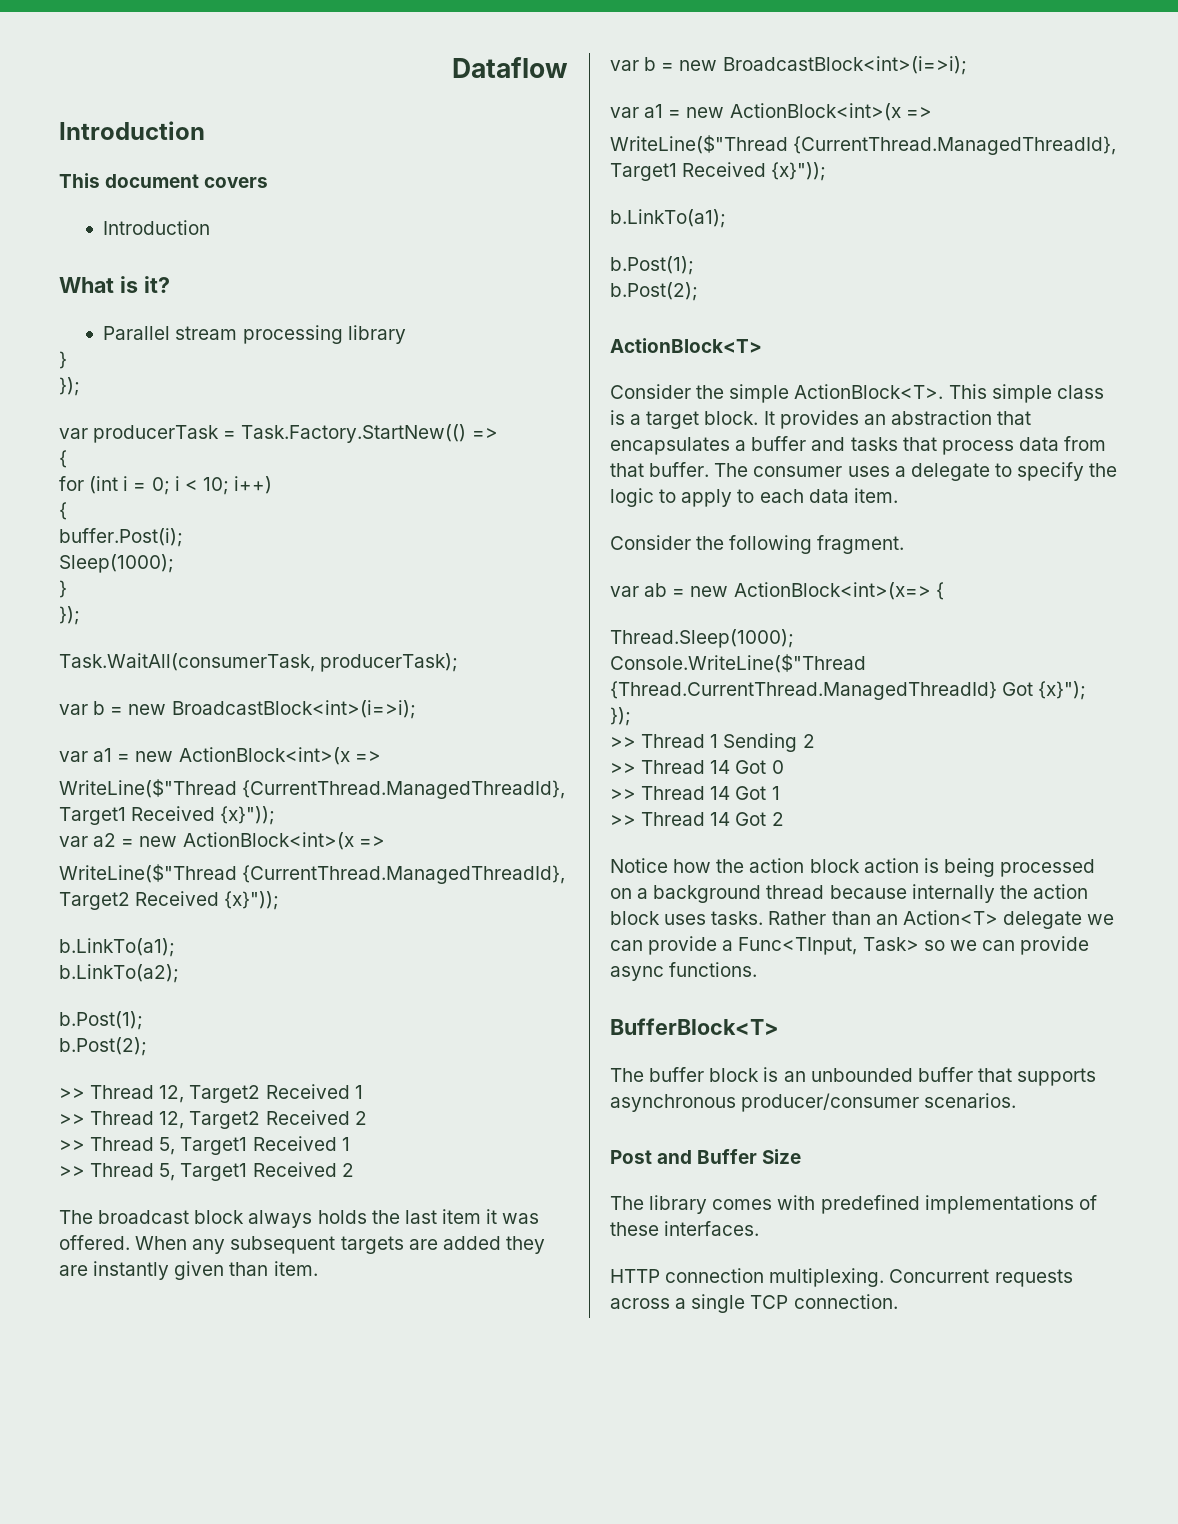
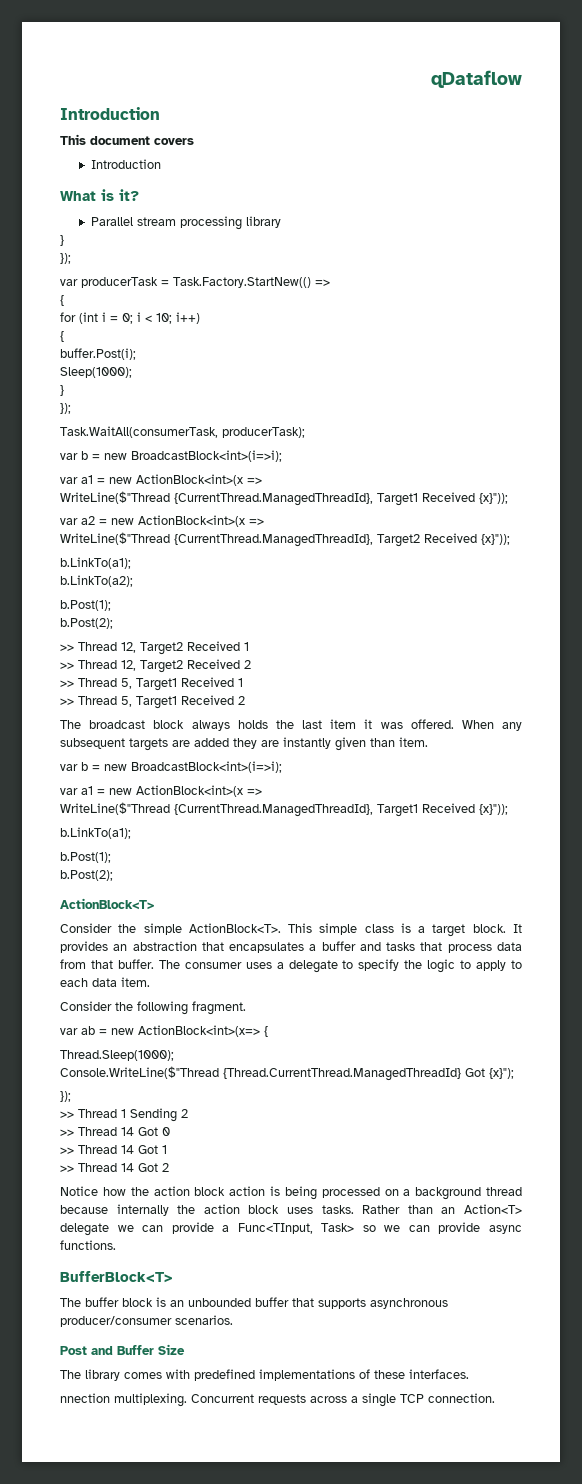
- Dataflow
+ qDataflow
- HTTP connection multiplexing.
+ nnection multiplexing.

